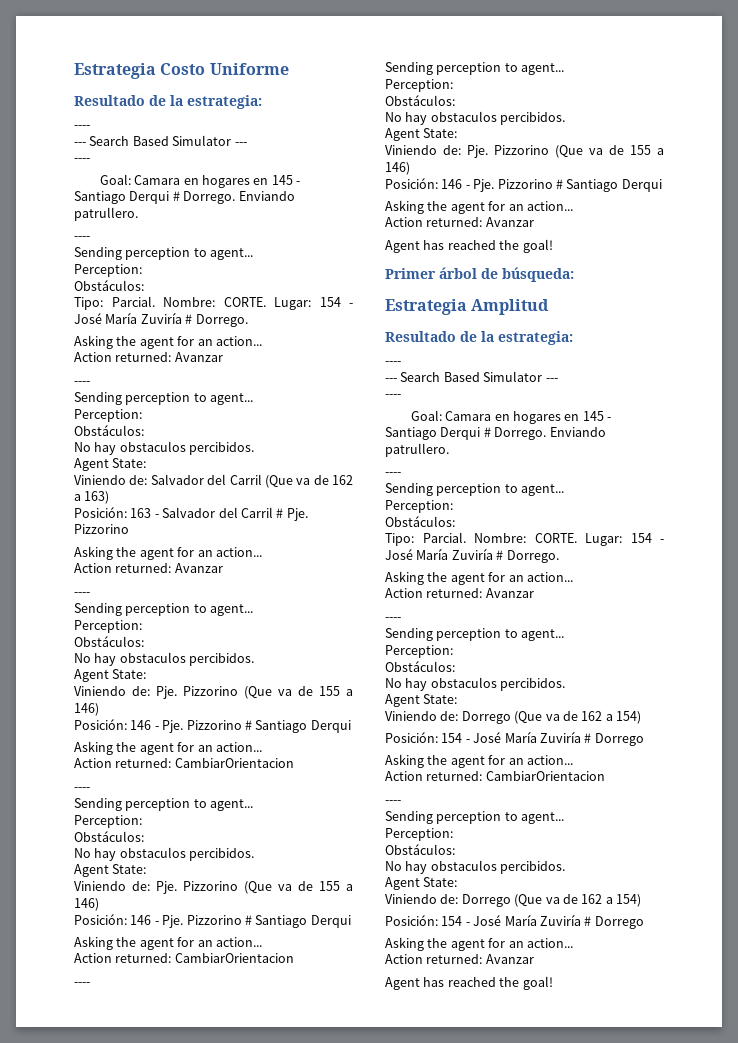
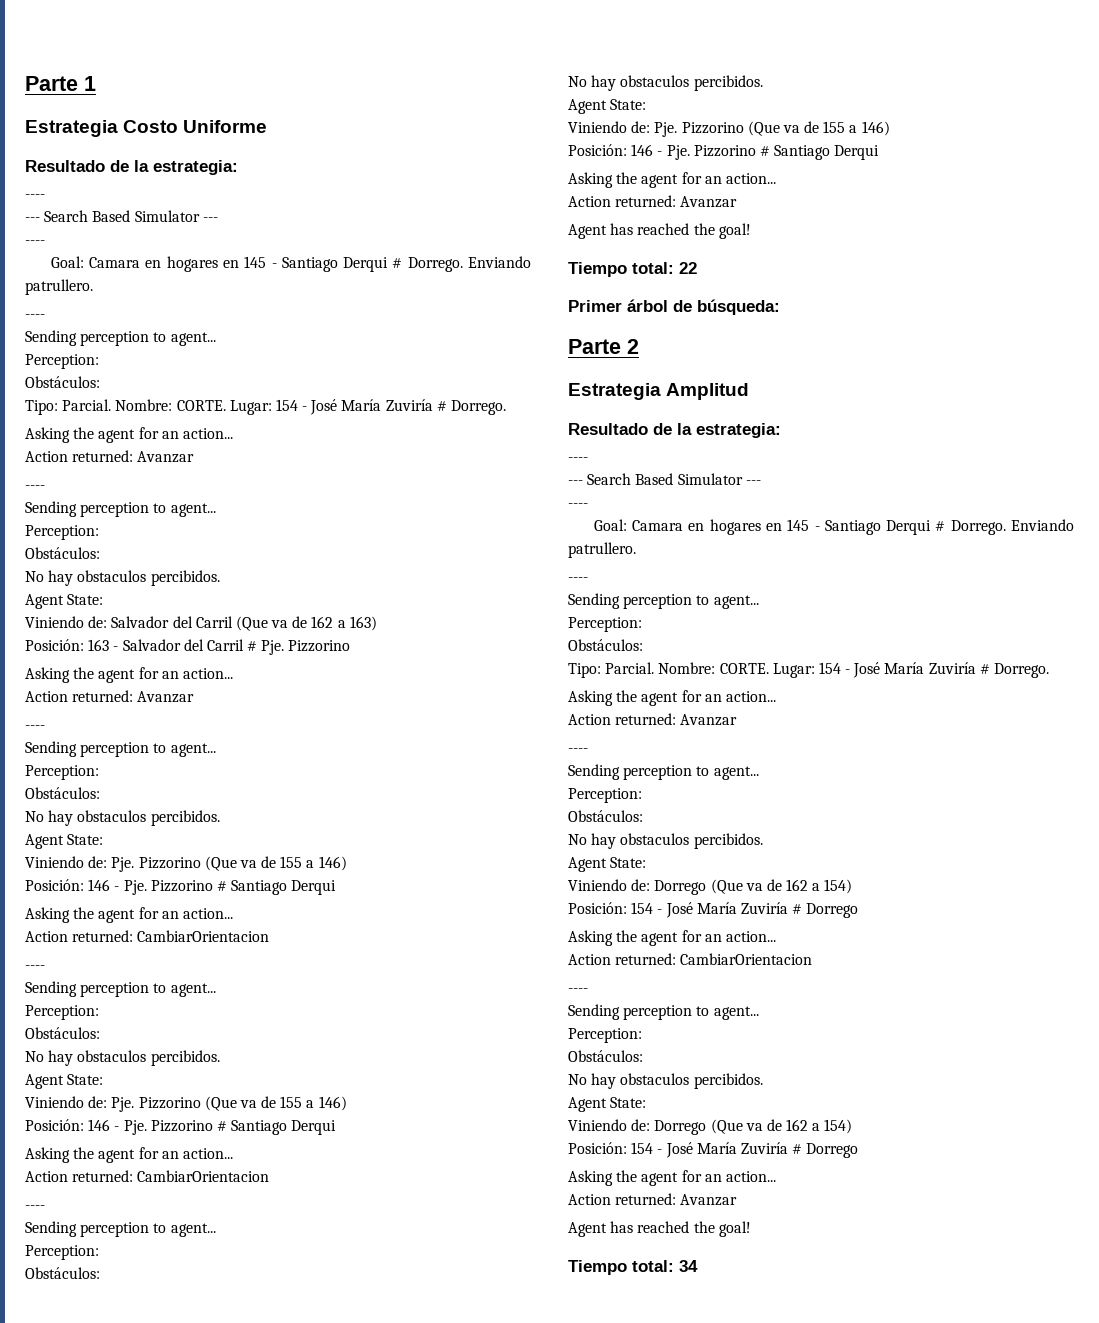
+ Parte 1
+ Tiempo total: 22
+ Parte 2
+ Tiempo total: 34

